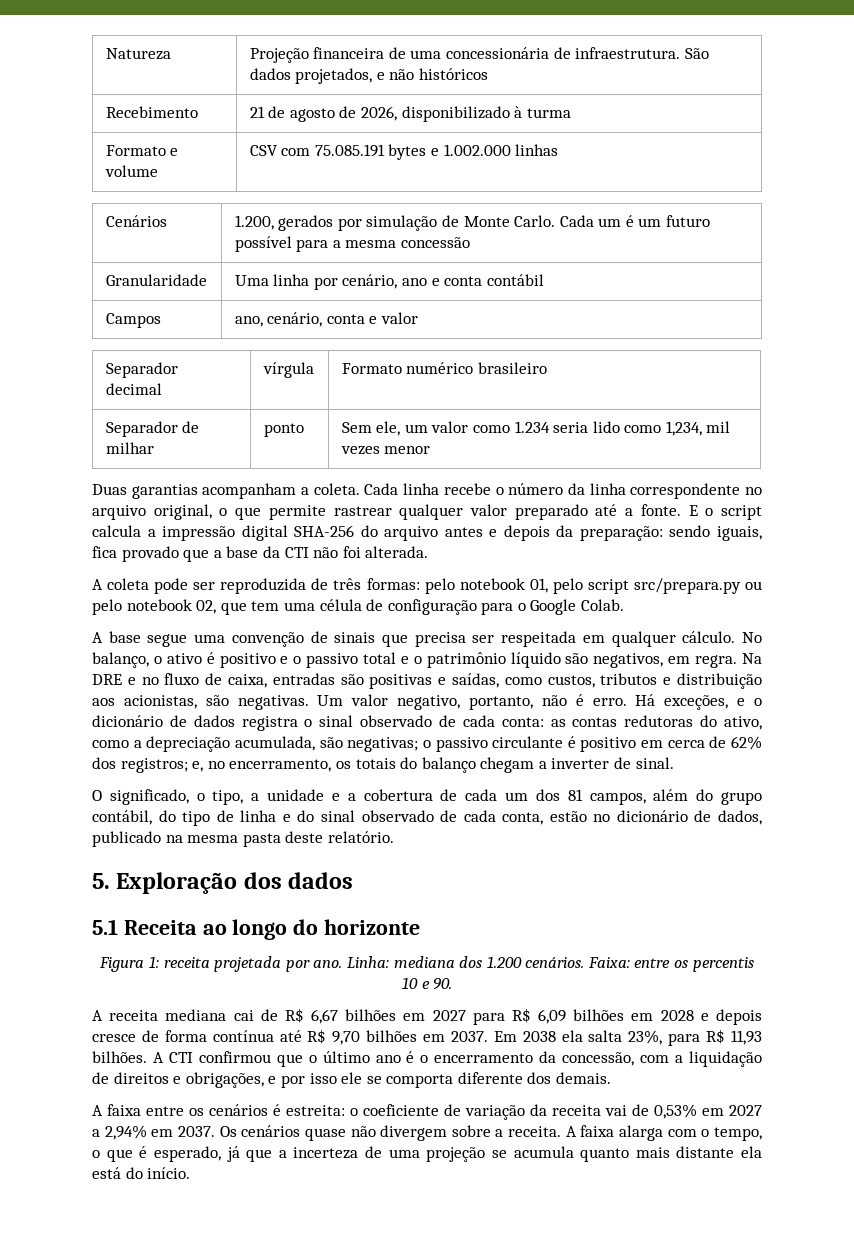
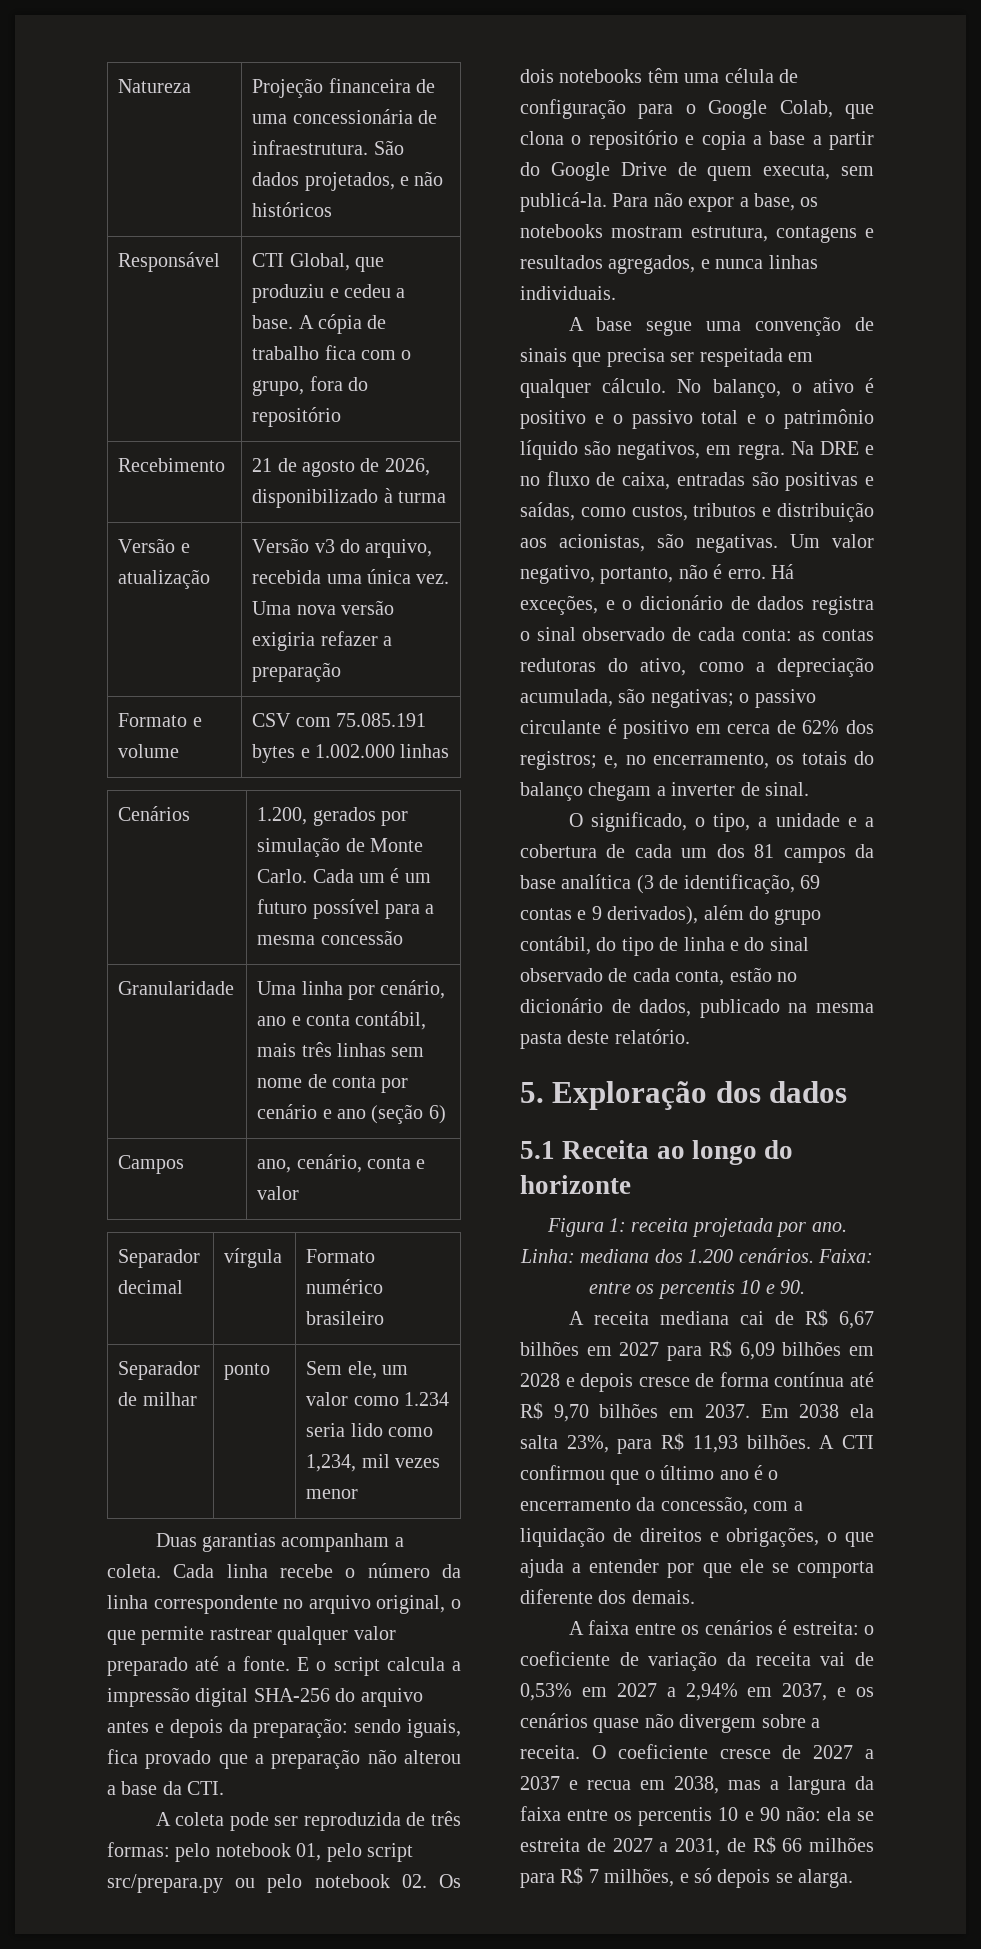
+ Responsável | CTI Global, que produziu e cedeu a base. A cópia de trabalho fica com o grupo, fora do repositório
+ Versão e atualização | Versão v3 do arquivo, recebida uma única vez. Uma nova versão exigiria refazer a preparação
- Granularidade | Uma linha por cenário, ano e conta contábil
+ Granularidade | Uma linha por cenário, ano e conta contábil, mais três linhas sem nome de conta por cenário e ano (seção 6)
- E o script calcula a impressão digital SHA-256 do arquivo antes e depois da preparação: sendo iguais, fica provado que a base da CTI não foi alterada.
+ E o script calcula a impressão digital SHA-256 do arquivo antes e depois da preparação: sendo iguais, fica provado que a preparação não alterou a base da CTI.
- A coleta pode ser reproduzida de três formas: pelo notebook 01, pelo script src/prepara.py ou pelo notebook 02, que tem uma célula de configuração para o Google Colab.
+ A coleta pode ser reproduzida de três formas: pelo notebook 01, pelo script src/prepara.py ou pelo notebook 02. Os dois notebooks têm uma célula de configuração para o Google Colab, que clona o repositório e copia a base a partir do Google Drive de quem executa, sem publicá-la. Para não expor a base, os notebooks mostram estrutura, contagens e resultados agregados, e nunca linhas individuais.
- O significado, o tipo, a unidade e a cobertura de cada um dos 81 campos, além do grupo contábil, do tipo de linha e do sinal observado de cada conta, estão no dicionário de dados, publicado na mesma pasta deste relatório.
+ O significado, o tipo, a unidade e a cobertura de cada um dos 81 campos da base analítica (3 de identificação, 69 contas e 9 derivados), além do grupo contábil, do tipo de linha e do sinal observado de cada conta, estão no dicionário de dados, publicado na mesma pasta deste relatório.
- A CTI confirmou que o último ano é o encerramento da concessão, com a liquidação de direitos e obrigações, e por isso ele se comporta diferente dos demais.
+ A CTI confirmou que o último ano é o encerramento da concessão, com a liquidação de direitos e obrigações, o que ajuda a entender por que ele se comporta diferente dos demais.
- A faixa entre os cenários é estreita: o coeficiente de variação da receita vai de 0,53% em 2027 a 2,94% em 2037. Os cenários quase não divergem sobre a receita.
+ A faixa entre os cenários é estreita: o coeficiente de variação da receita vai de 0,53% em 2027 a 2,94% em 2037, e os cenários quase não divergem sobre a receita.
- A faixa alarga com o tempo, o que é esperado, já que a incerteza de uma projeção se acumula quanto mais distante ela está do início.
+ O coeficiente cresce de 2027 a 2037 e recua em 2038, mas a largura da faixa entre os percentis 10 e 90 não: ela se estreita de 2027 a 2031, de R$ 66 milhões para R$ 7 milhões, e só depois se alarga.

